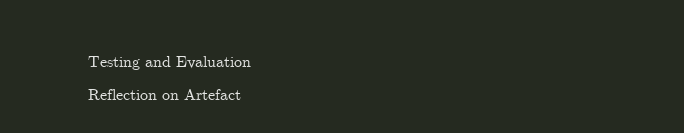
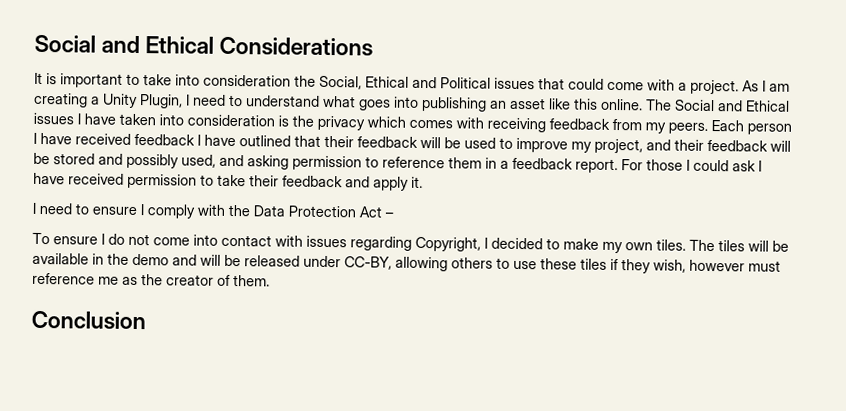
- Testing and Evaluation
- Reflection on Artefact
+ Social and Ethical Considerations
+ It is important to take into consideration the Social, Ethical and Political issues that could come with a project. As I am creating a Unity Plugin, I need to understand what goes into publishing an asset like this online. The Social and Ethical issues I have taken into consideration is the privacy which comes with receiving feedback from my peers. Each person I have received feedback I have outlined that their feedback will be used to improve my project, and their feedback will be stored and possibly used, and asking permission to reference them in a feedback report. For those I could ask I have received permission to take their feedback and apply it.
+ I need to ensure I comply with the Data Protection Act –
+ To ensure I do not come into contact with issues regarding Copyright, I decided to make my own tiles. The tiles will be available in the demo and will be released under CC-BY, allowing others to use these tiles if they wish, however must reference me as the creator of them.
+ Conclusion

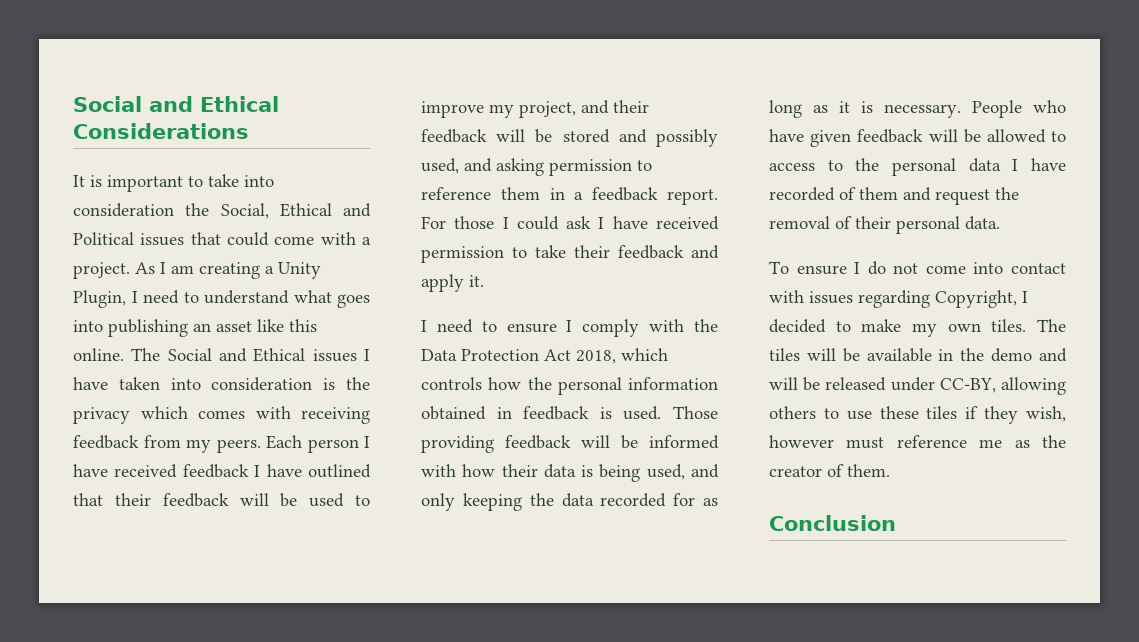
- I need to ensure I comply with the Data Protection Act –
+ I need to ensure I comply with the Data Protection Act 2018, which controls how the personal information obtained in feedback is used. Those providing feedback will be informed with how their data is being used, and only keeping the data recorded for as long as it is necessary. People who have given feedback will be allowed to access to the personal data I have recorded of them and request the removal of their personal data.

